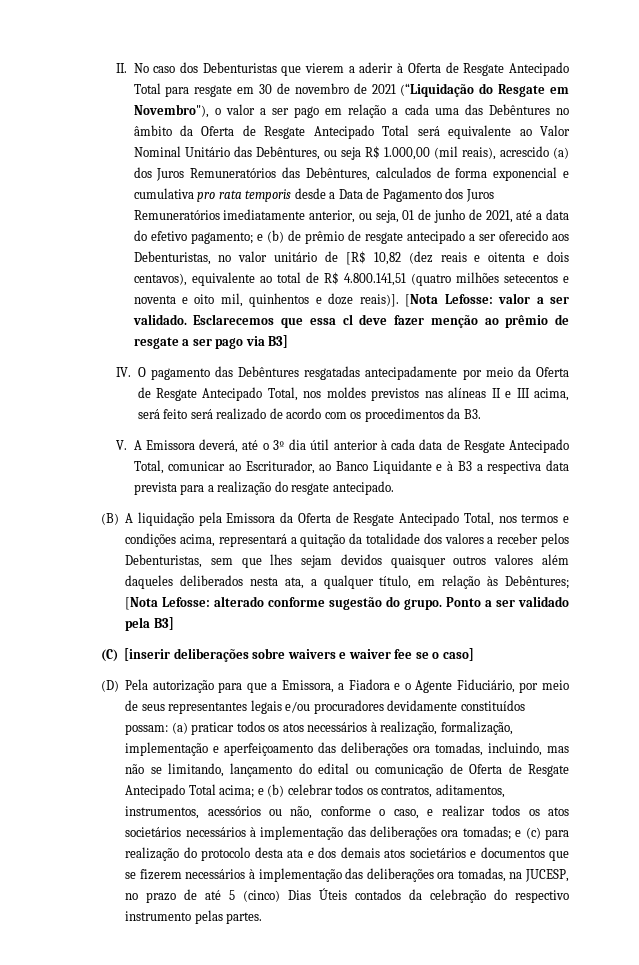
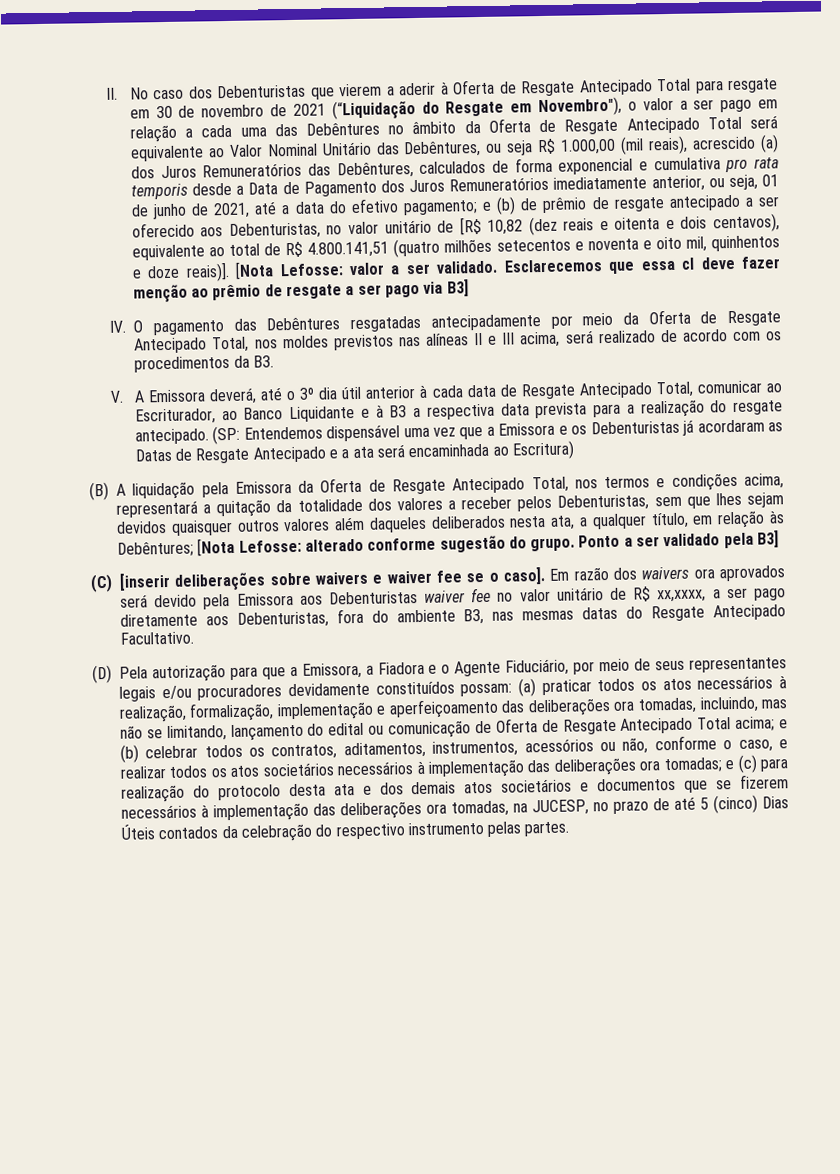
- IV. O pagamento das Debêntures resgatadas antecipadamente por meio da Oferta de Resgate Antecipado Total, nos moldes previstos nas alíneas II e III acima, será feito será realizado de acordo com os procedimentos da B3.
+ IV. O pagamento das Debêntures resgatadas antecipadamente por meio da Oferta de Resgate Antecipado Total, nos moldes previstos nas alíneas II e III acima, será realizado de acordo com os procedimentos da B3.
+ (SP: Entendemos dispensável uma vez que a Emissora e os Debenturistas já acordaram as Datas de Resgate Antecipado e a ata será encaminhada ao Escritura)
- (C) [inserir deliberações sobre waivers e waiver fee se o caso]
+ (C) [inserir deliberações sobre waivers e waiver fee se o caso]. Em razão dos waivers ora aprovados será devido pela Emissora aos Debenturistas waiver fee no valor unitário de R$ xx,xxxx, a ser pago diretamente aos Debenturistas, fora do ambiente B3, nas mesmas datas do Resgate Antecipado Facultativo.

